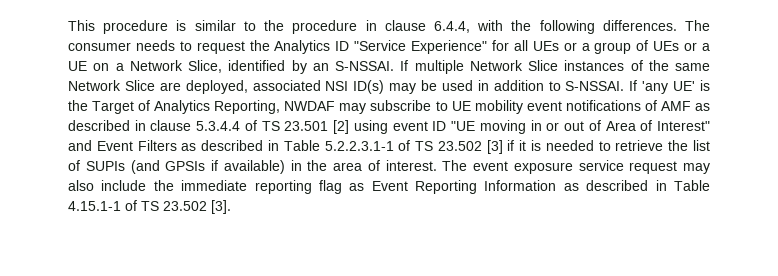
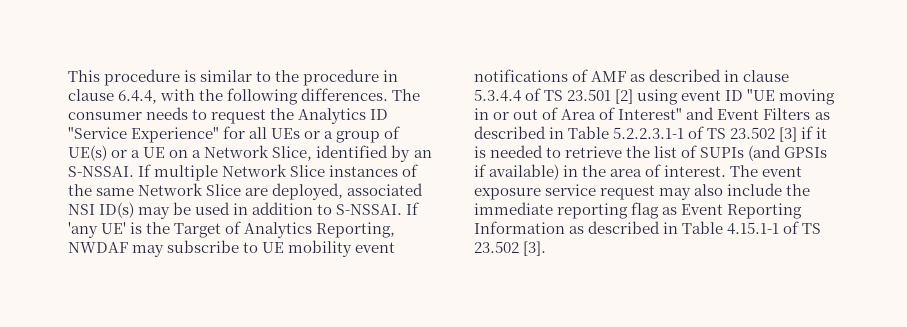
- The consumer needs to request the Analytics ID "Service Experience" for all UEs or a group of UEs or a UE on a Network Slice, identified by an S-NSSAI.
+ The consumer needs to request the Analytics ID "Service Experience" for all UEs or a group of UE(s) or a UE on a Network Slice, identified by an S-NSSAI.

